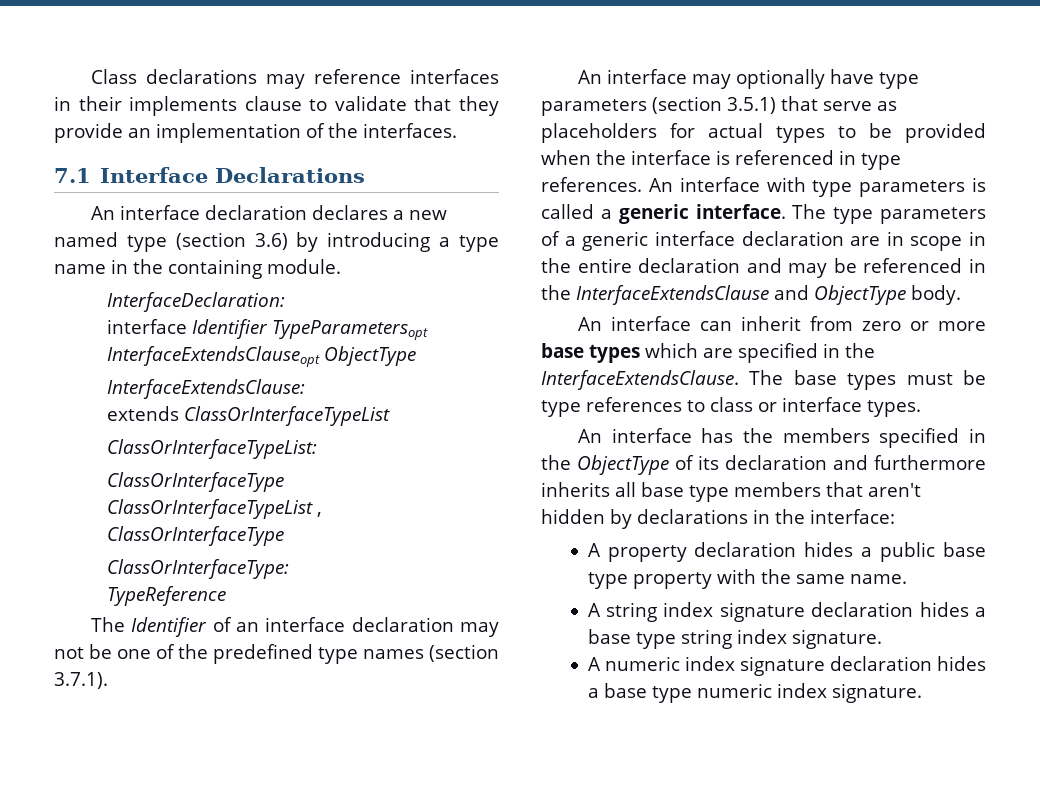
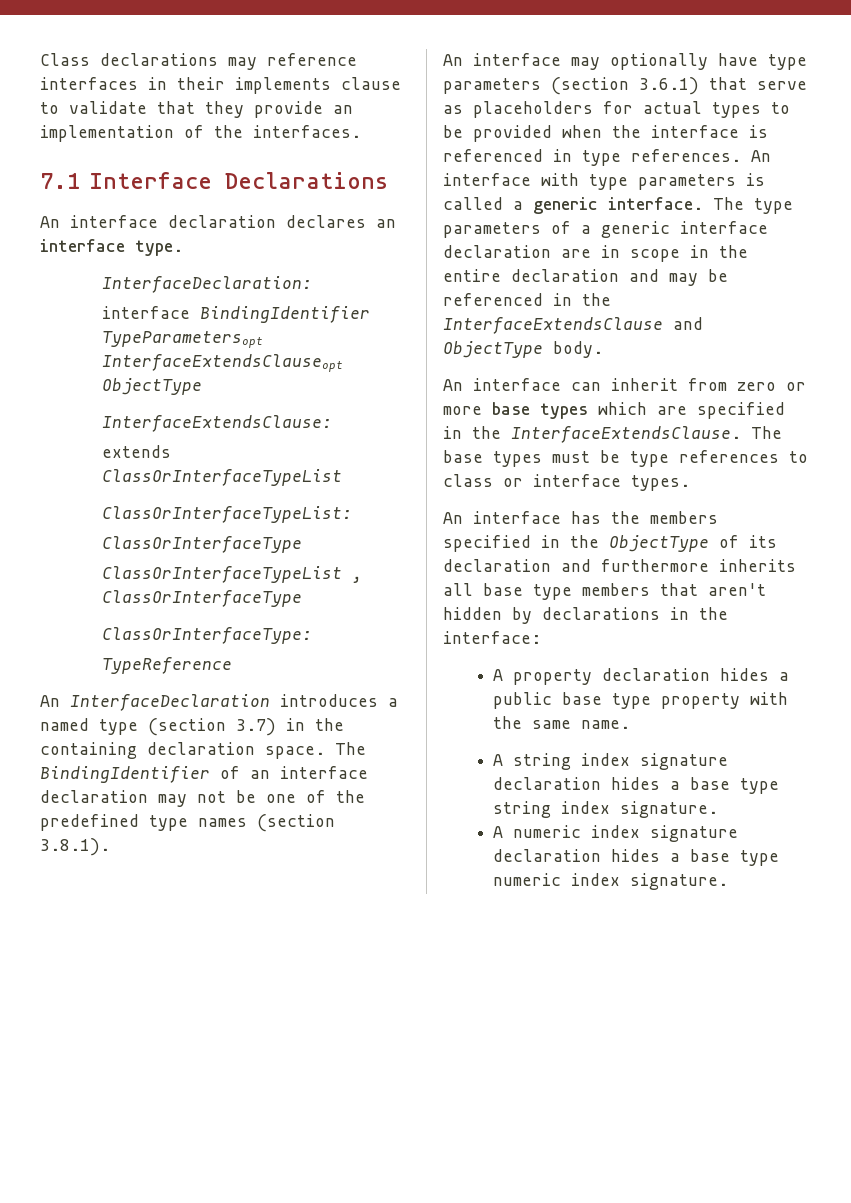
- An interface declaration declares a new named type (section 3.6) by introducing a type name in the containing module.
+ An interface declaration declares an interface type.
- interface Identifier TypeParametersopt InterfaceExtendsClauseopt ObjectType
+ interface BindingIdentifier TypeParametersopt InterfaceExtendsClauseopt ObjectType
- The Identifier of an interface declaration may not be one of the predefined type names (section 3.7.1).
+ An InterfaceDeclaration introduces a named type (section 3.7) in the containing declaration space. The BindingIdentifier of an interface declaration may not be one of the predefined type names (section 3.8.1).
- An interface may optionally have type parameters (section 3.5.1) that serve as placeholders for actual types to be provided when the interface is referenced in type references.
+ An interface may optionally have type parameters (section 3.6.1) that serve as placeholders for actual types to be provided when the interface is referenced in type references.

